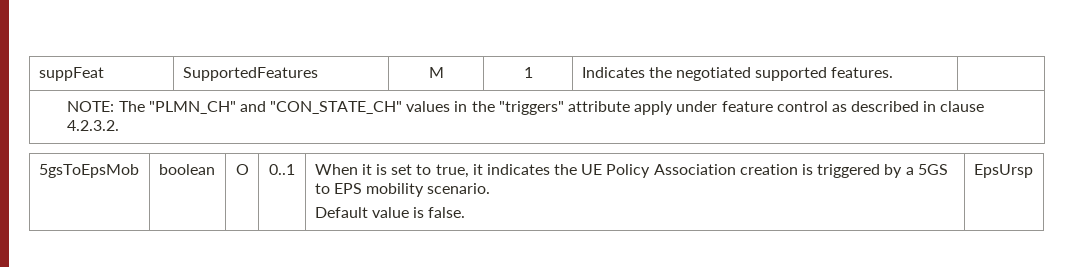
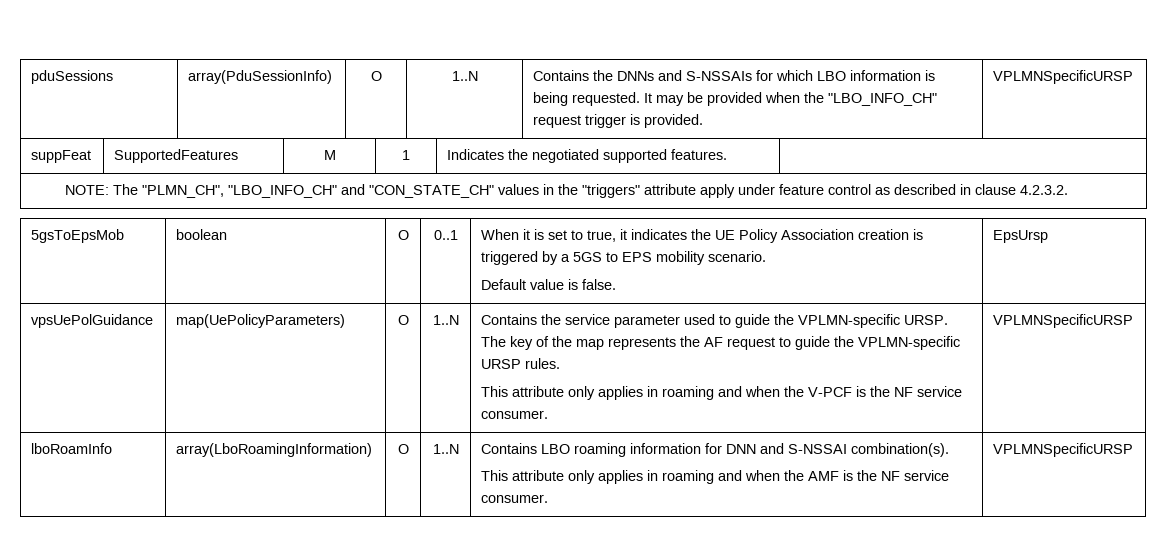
+ pduSessions | array(PduSessionInfo) | O | 1..N | Contains the DNNs and S-NSSAIs for which LBO information is being requested. It may be provided when the "LBO_INFO_CH" request trigger is provided. | VPLMNSpecificURSP
- NOTE: The "PLMN_CH" and "CON_STATE_CH" values in the "triggers" attribute apply under feature control as described in clause 4.2.3.2.
+ NOTE: The "PLMN_CH", "LBO_INFO_CH" and "CON_STATE_CH" values in the "triggers" attribute apply under feature control as described in clause 4.2.3.2.
+ vpsUePolGuidance | map(UePolicyParameters) | O | 1..N | Contains the service parameter used to guide the VPLMN-specific URSP. The key of the map represents the AF request to guide the VPLMN-specific URSP rules.
+ This attribute only applies in roaming and when the V-PCF is the NF service consumer. | VPLMNSpecificURSP
+ lboRoamInfo | array(LboRoamingInformation) | O | 1..N | Contains LBO roaming information for DNN and S-NSSAI combination(s).
+ This attribute only applies in roaming and when the AMF is the NF service consumer. | VPLMNSpecificURSP

